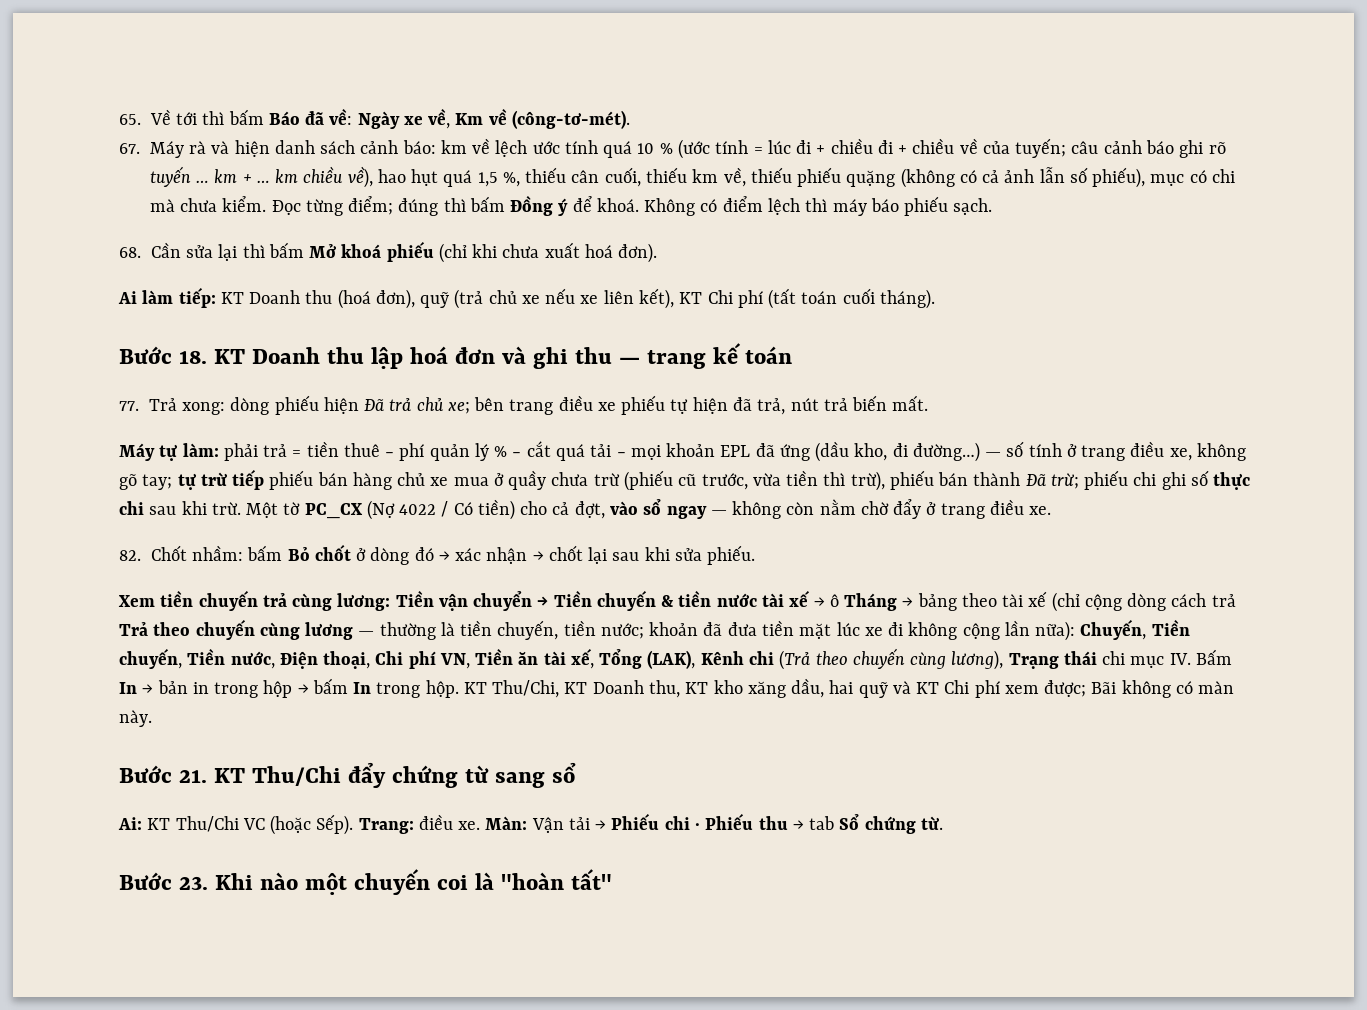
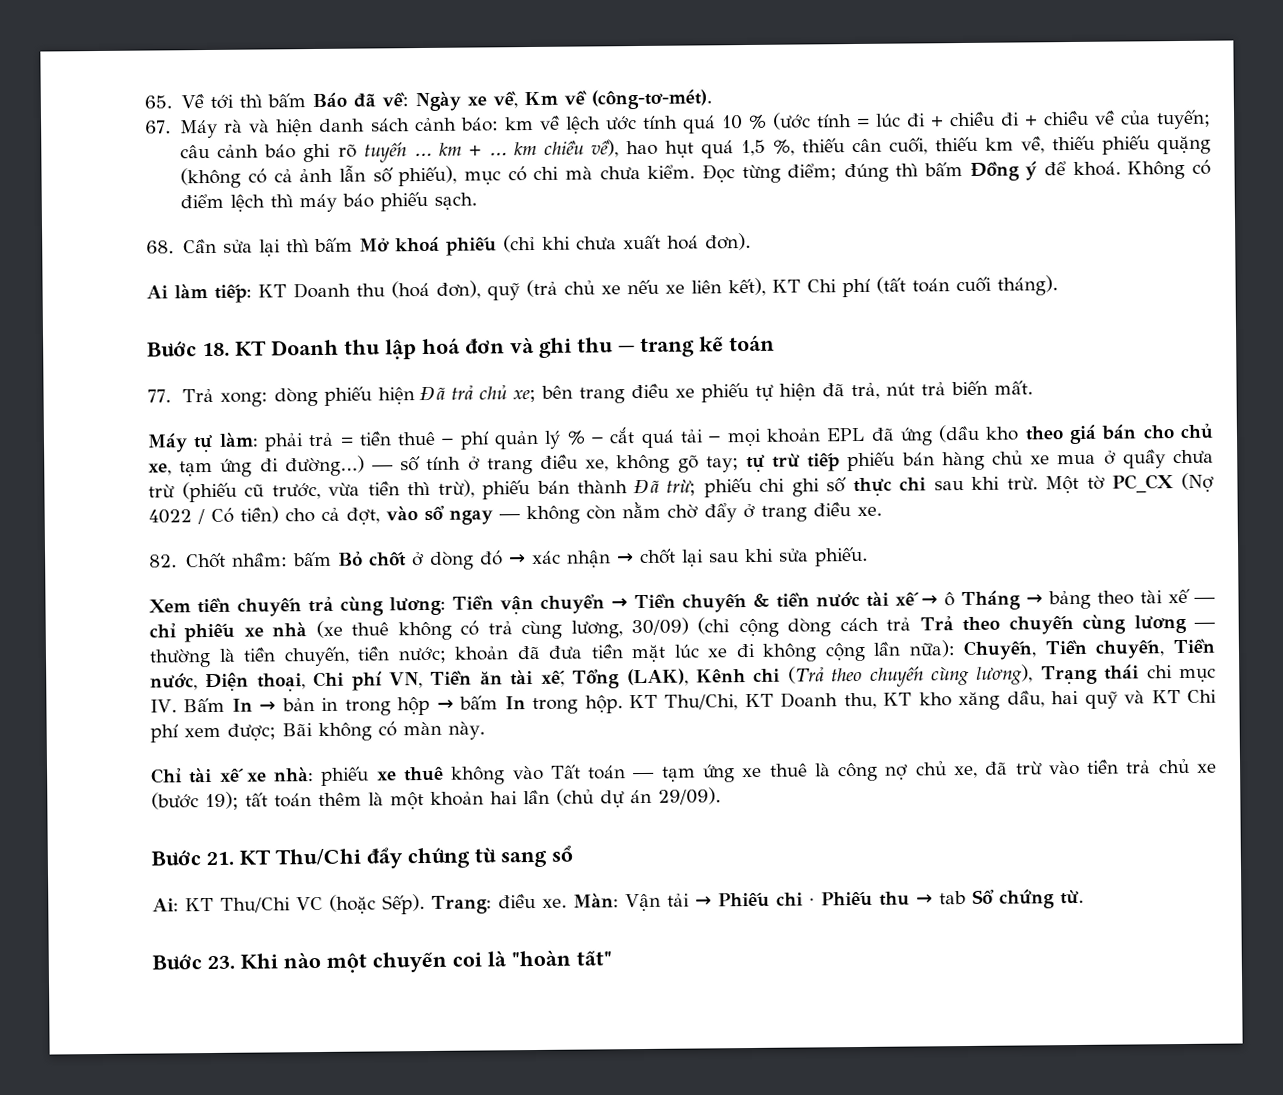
- Máy tự làm: phải trả = tiền thuê − phí quản lý % − cắt quá tải − mọi khoản EPL đã ứng (dầu kho, đi đường…)
+ Máy tự làm: phải trả = tiền thuê − phí quản lý % − cắt quá tải − mọi khoản EPL đã ứng (dầu kho theo giá bán cho chủ xe, tạm ứng đi đường…)
- Tiền vận chuyển → Tiền chuyến & tiền nước tài xế → ô Tháng → bảng theo tài xế (chỉ cộng dòng cách trả Trả theo chuyến cùng lương — thường là tiền chuyến, tiền nước;
+ Tiền vận chuyển → Tiền chuyến & tiền nước tài xế → ô Tháng → bảng theo tài xế — chỉ phiếu xe nhà (xe thuê không có trả cùng lương, 30/09) (chỉ cộng dòng cách trả Trả theo chuyến cùng lương — thường là tiền chuyến, tiền nước;
+ Chỉ tài xế xe nhà: phiếu xe thuê không vào Tất toán — tạm ứng xe thuê là công nợ chủ xe, đã trừ vào tiền trả chủ xe (bước 19); tất toán thêm là một khoản hai lần (chủ dự án 29/09).

